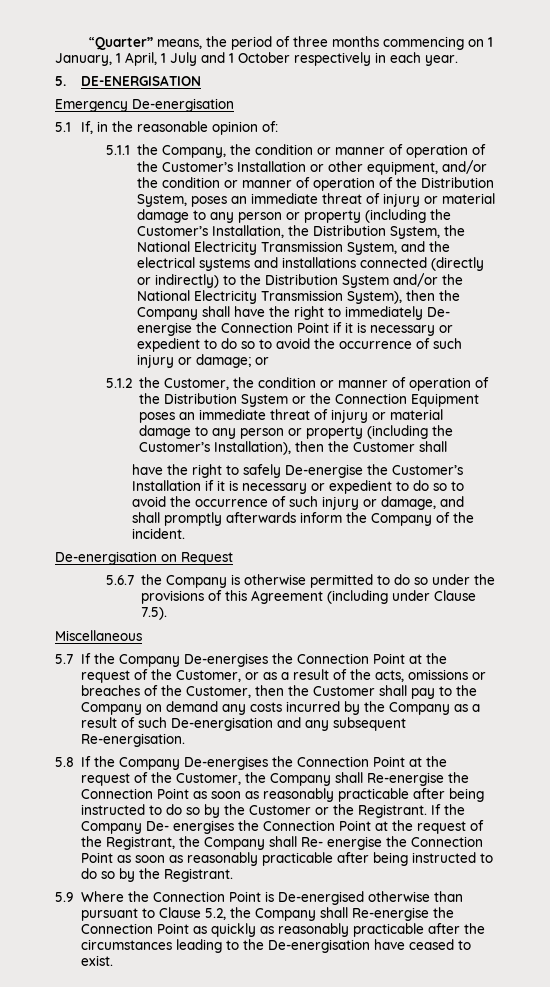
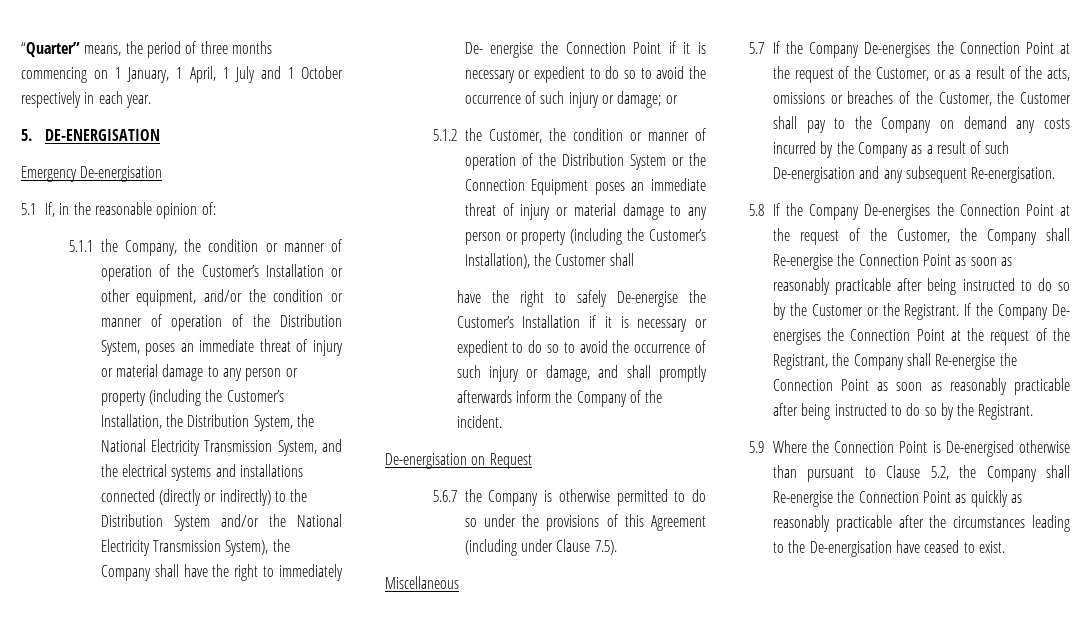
- 5.1.1 the Company, the condition or manner of operation of the Customer’s Installation or other equipment, and/or the condition or manner of operation of the Distribution System, poses an immediate threat of injury or material damage to any person or property (including the Customer’s Installation, the Distribution System, the National Electricity Transmission System, and the electrical systems and installations connected (directly or indirectly) to the Distribution System and/or the National Electricity Transmission System), then the Company shall have the right to immediately De- energise the Connection Point if it is necessary or expedient to do so to avoid the occurrence of such injury or damage;
+ 5.1.1 the Company, the condition or manner of operation of the Customer’s Installation or other equipment, and/or the condition or manner of operation of the Distribution System, poses an immediate threat of injury or material damage to any person or property (including the Customer’s Installation, the Distribution System, the National Electricity Transmission System, and the electrical systems and installations connected (directly or indirectly) to the Distribution System and/or the National Electricity Transmission System), the Company shall have the right to immediately De- energise the Connection Point if it is necessary or expedient to do so to avoid the occurrence of such injury or damage;
- 5.1.2 the Customer, the condition or manner of operation of the Distribution System or the Connection Equipment poses an immediate threat of injury or material damage to any person or property (including the Customer’s Installation), then the Customer shall
+ 5.1.2 the Customer, the condition or manner of operation of the Distribution System or the Connection Equipment poses an immediate threat of injury or material damage to any person or property (including the Customer’s Installation), the Customer shall
- 5.7 If the Company De-energises the Connection Point at the request of the Customer, or as a result of the acts, omissions or breaches of the Customer, then the Customer shall pay to the Company on demand any costs incurred by the Company as a result of such De-energisation and any subsequent Re-energisation.
+ 5.7 If the Company De-energises the Connection Point at the request of the Customer, or as a result of the acts, omissions or breaches of the Customer, the Customer shall pay to the Company on demand any costs incurred by the Company as a result of such De-energisation and any subsequent Re-energisation.
- If the Company De- energises the Connection Point at the request of the Registrant, the Company shall Re- energise the Connection Point as soon as reasonably practicable after being instructed to do so by the Registrant.
+ If the Company De- energises the Connection Point at the request of the Registrant, the Company shall Re-energise the Connection Point as soon as reasonably practicable after being instructed to do so by the Registrant.

